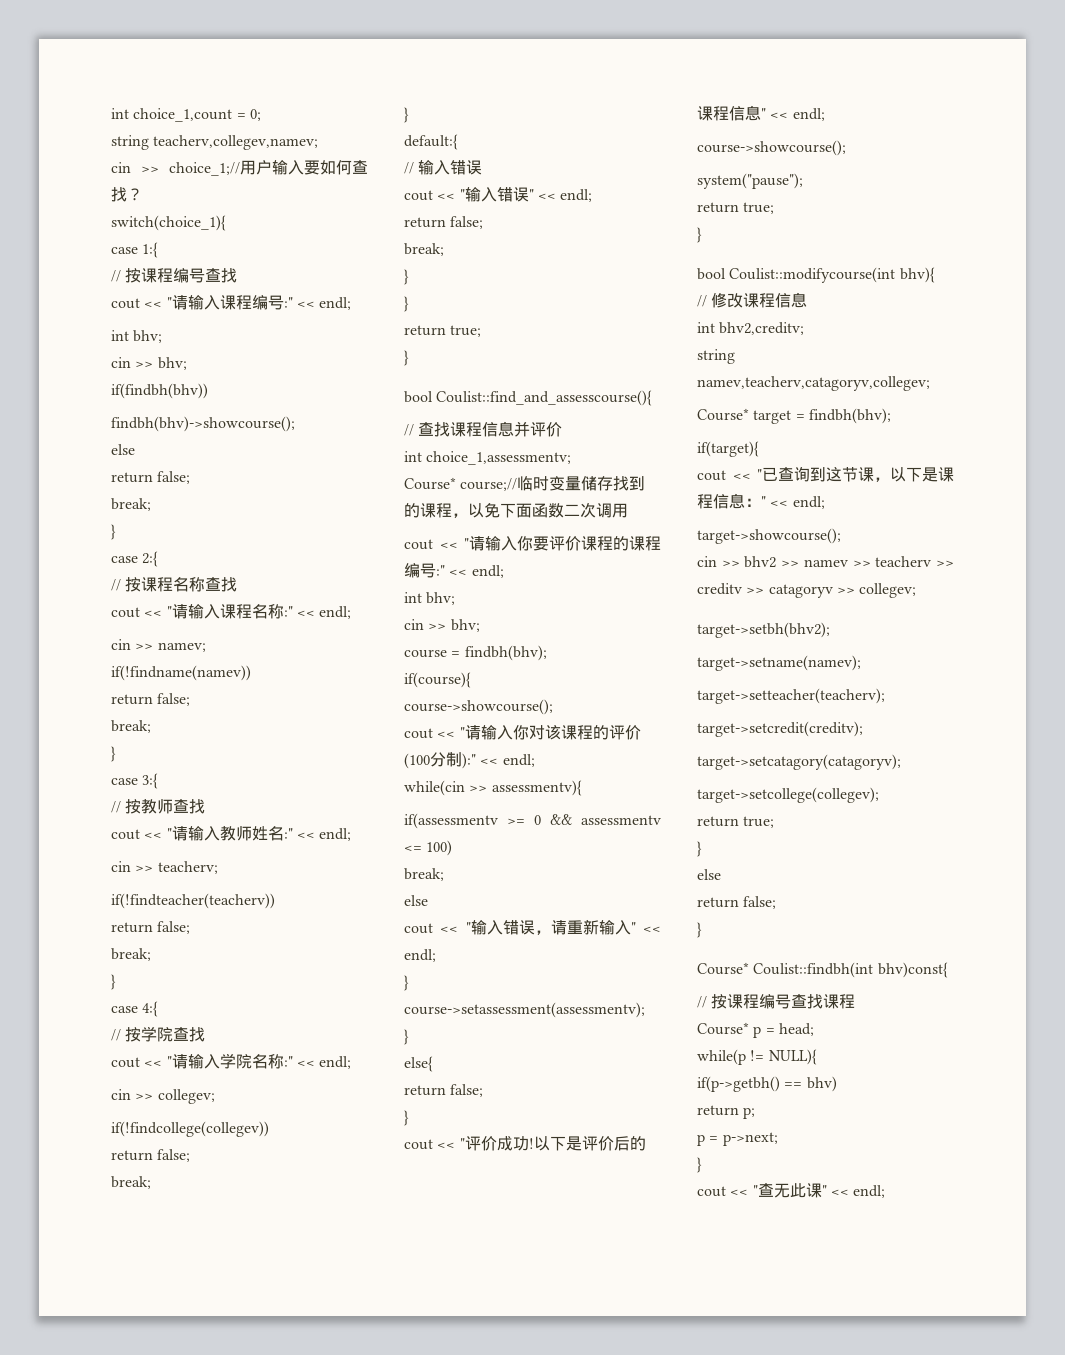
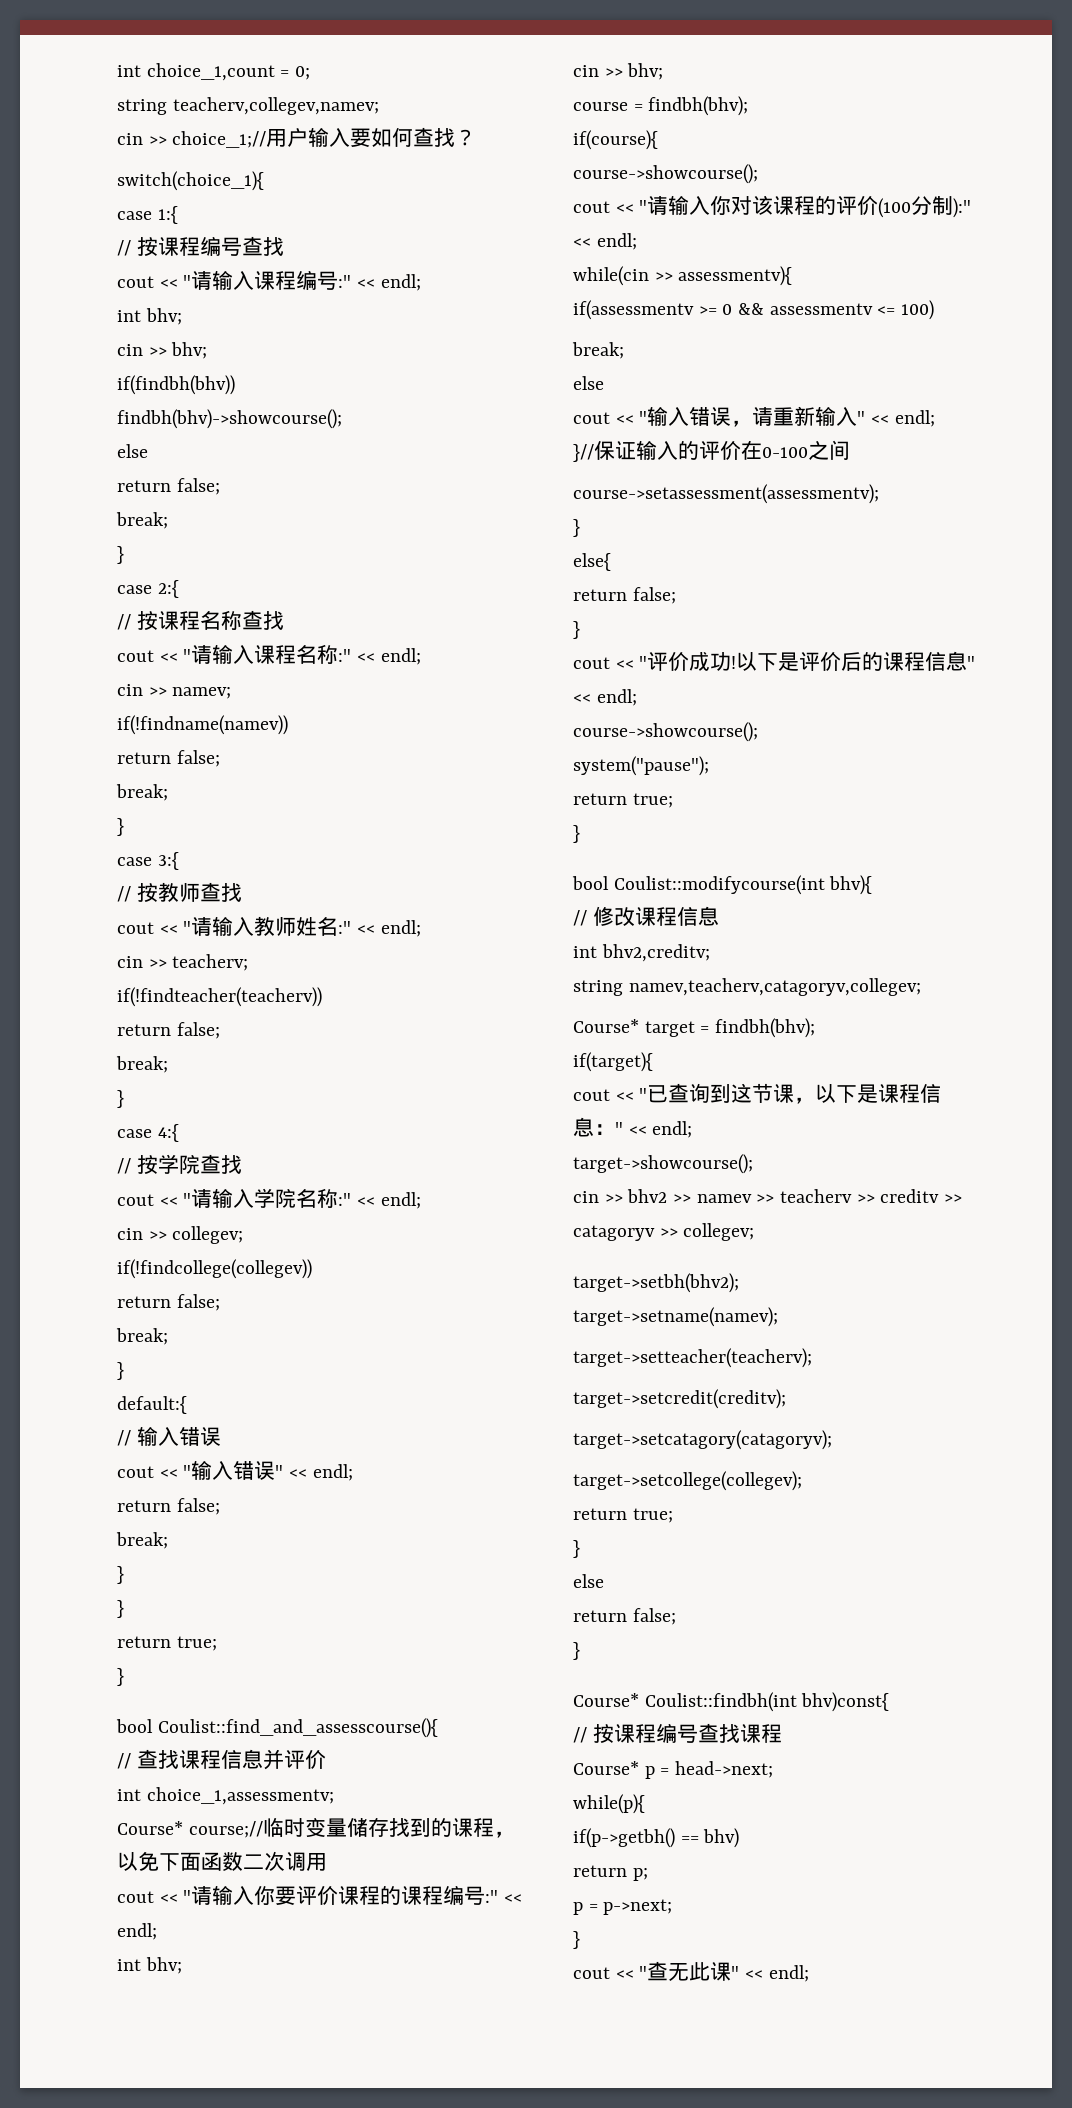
  cout << "输入错误，请重新输入" << endl;
- }
+ }//保证输入的评价在0-100之间
- Course* p = head;
- while(p != NULL){
+ Course* p = head->next;
+ while(p){

